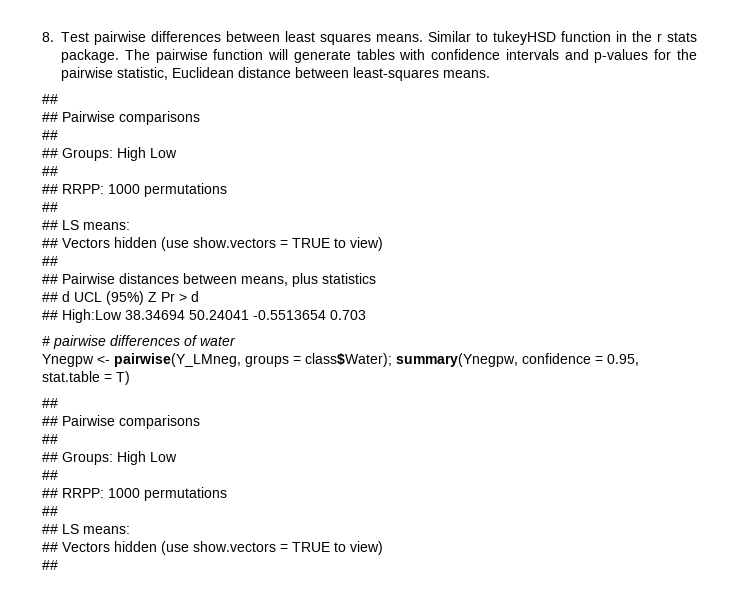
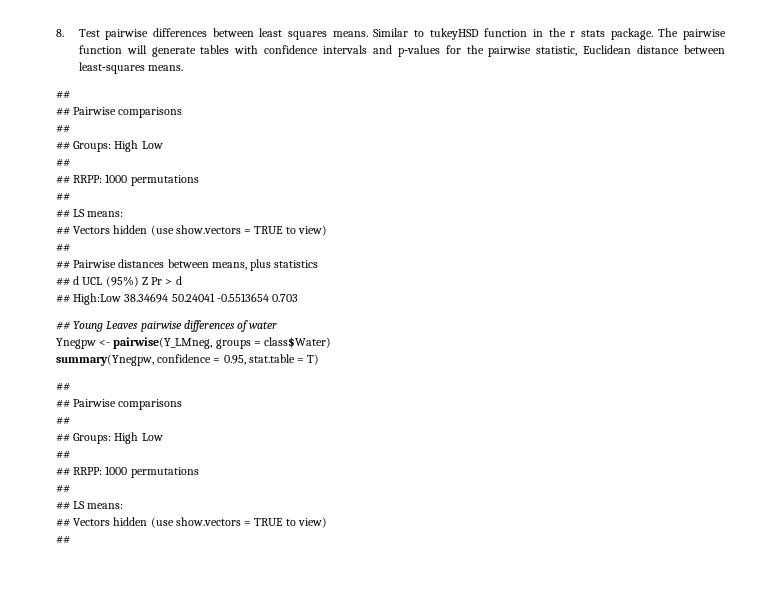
- # pairwise differences of water
+ ## Young Leaves pairwise differences of water
- Ynegpw <- pairwise(Y_LMneg, groups = class$Water); summary(Ynegpw, confidence = 0.95, stat.table = T)
+ Ynegpw <- pairwise(Y_LMneg, groups = class$Water)
+ summary(Ynegpw, confidence = 0.95, stat.table = T)

